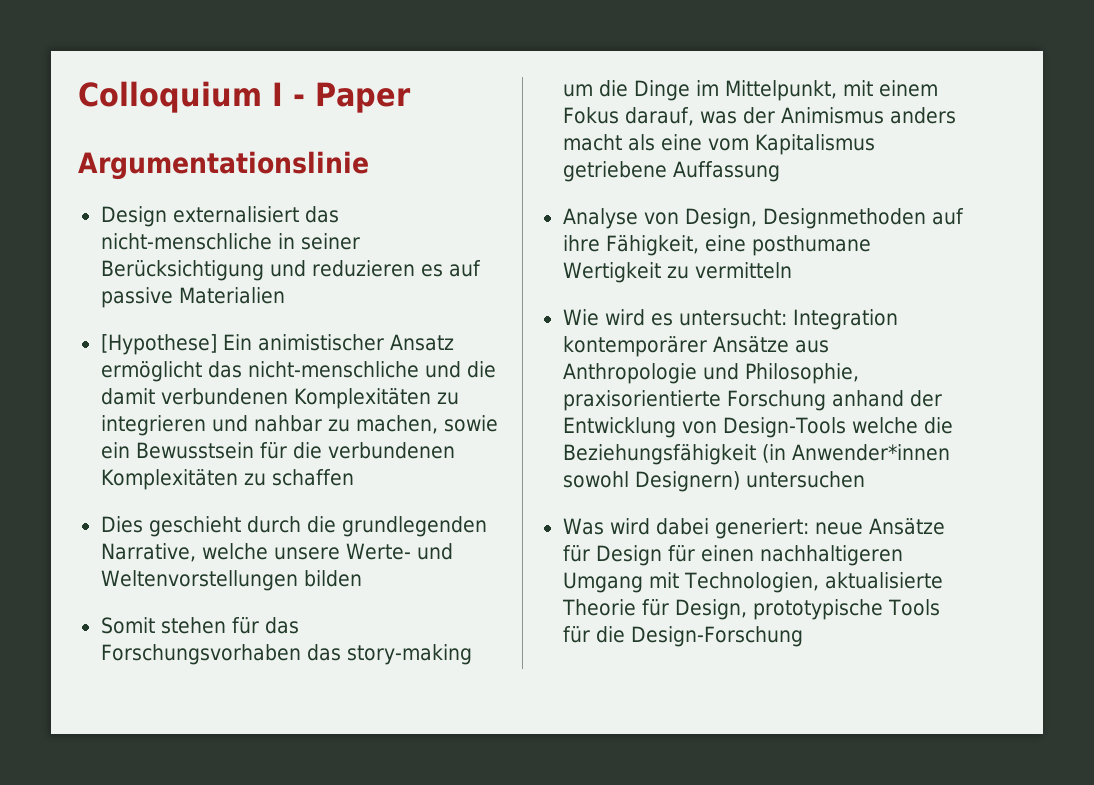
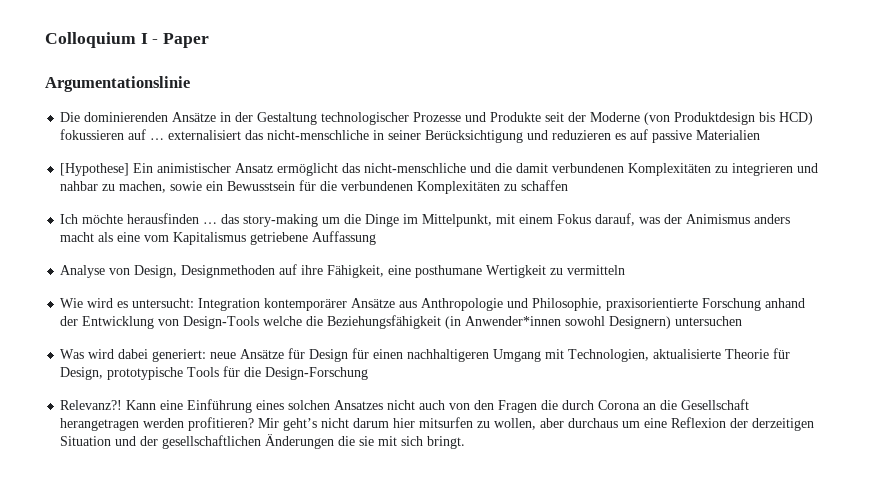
- Design externalisiert das nicht-menschliche in seiner Berücksichtigung und reduzieren es auf passive Materialien
+ Die dominierenden Ansätze in der Gestaltung technologischer Prozesse und Produkte seit der Moderne (von Produktdesign bis HCD) fokussieren auf … externalisiert das nicht-menschliche in seiner Berücksichtigung und reduzieren es auf passive Materialien
- Dies geschieht durch die grundlegenden Narrative, welche unsere Werte- und Weltenvorstellungen bilden
- Somit stehen für das Forschungsvorhaben das story-making um die Dinge im Mittelpunkt, mit einem Fokus darauf, was der Animismus anders macht als eine vom Kapitalismus getriebene Auffassung
+ Ich möchte herausfinden … das story-making um die Dinge im Mittelpunkt, mit einem Fokus darauf, was der Animismus anders macht als eine vom Kapitalismus getriebene Auffassung
+ Relevanz?! Kann eine Einführung eines solchen Ansatzes nicht auch von den Fragen die durch Corona an die Gesellschaft herangetragen werden profitieren? Mir geht’s nicht darum hier mitsurfen zu wollen, aber durchaus um eine Reflexion der derzeitigen Situation und der gesellschaftlichen Änderungen die sie mit sich bringt.

